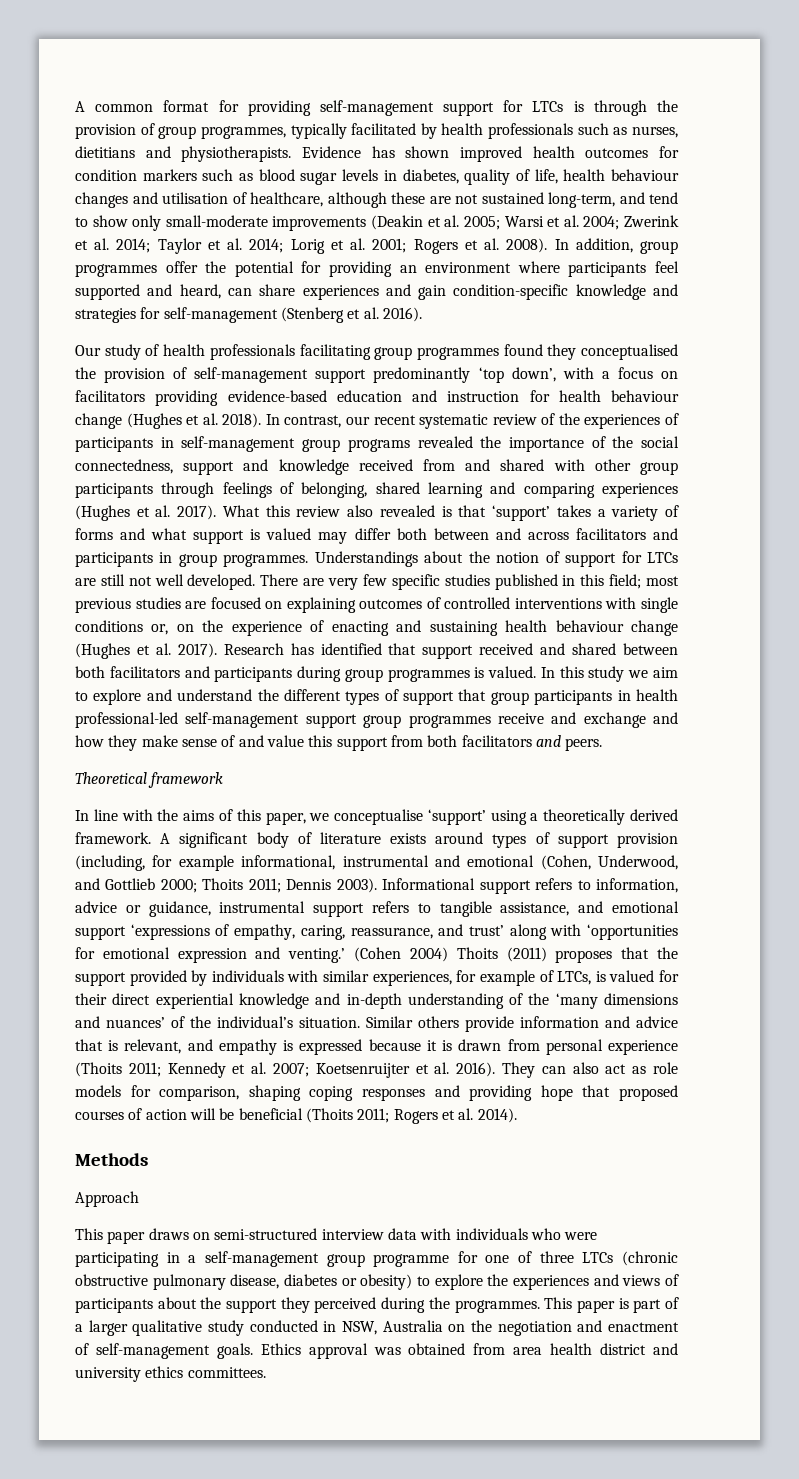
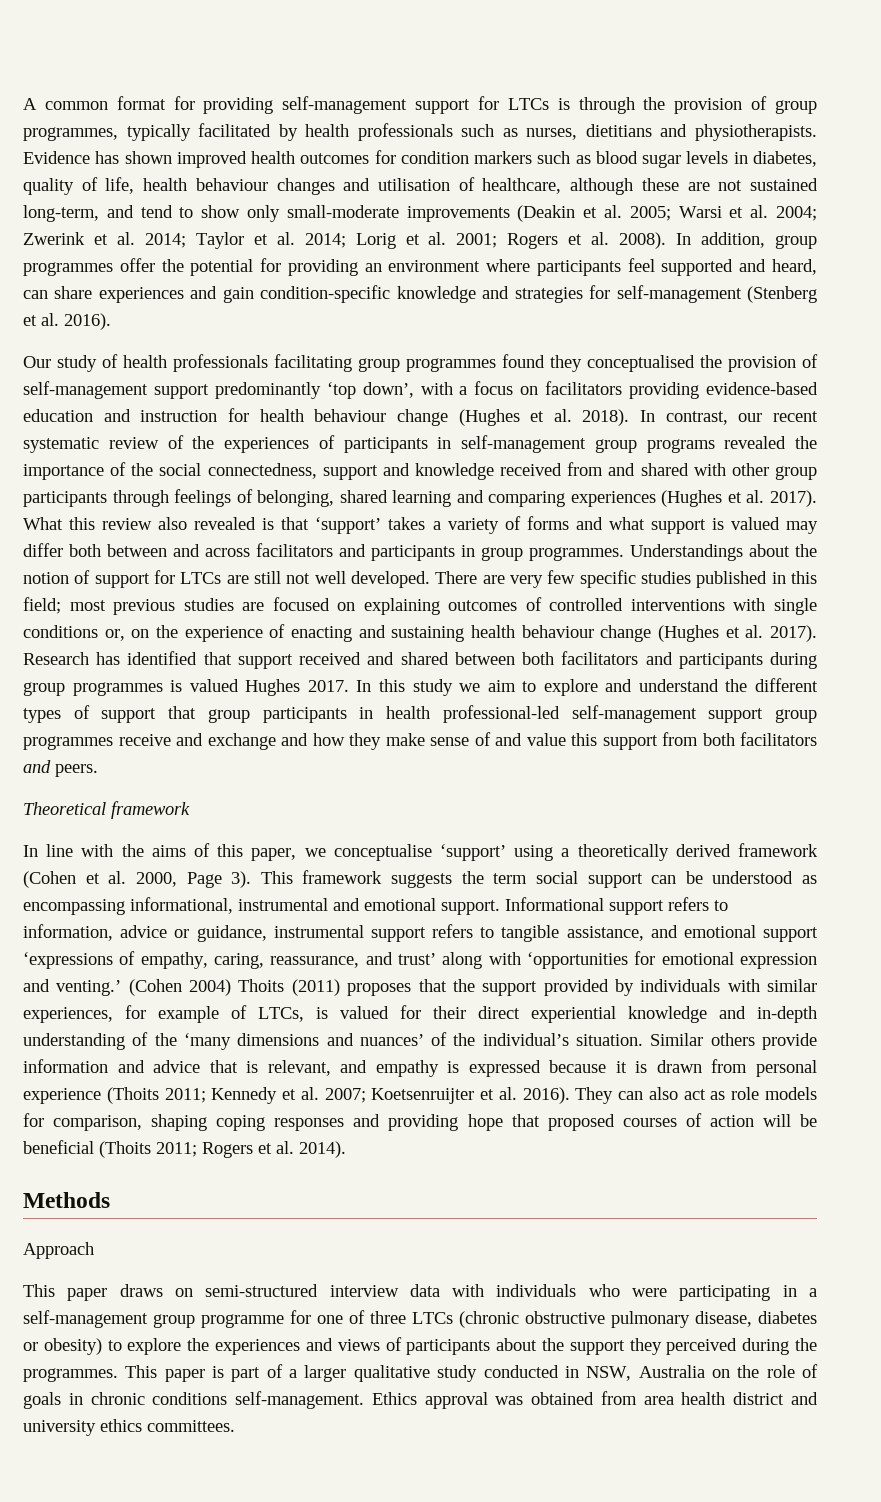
- Research has identified that support received and shared between both facilitators and participants during group programmes is valued.
+ Research has identified that support received and shared between both facilitators and participants during group programmes is valued Hughes 2017.
- In line with the aims of this paper, we conceptualise ‘support’ using a theoretically derived framework. A significant body of literature exists around types of support provision (including, for example informational, instrumental and emotional (Cohen, Underwood, and Gottlieb 2000; Thoits 2011; Dennis 2003).
+ In line with the aims of this paper, we conceptualise ‘support’ using a theoretically derived framework (Cohen et al. 2000, Page 3). This framework suggests the term social support can be understood as encompassing informational, instrumental and emotional support.
- This paper is part of a larger qualitative study conducted in NSW, Australia on the negotiation and enactment of self-management goals.
+ This paper is part of a larger qualitative study conducted in NSW, Australia on the role of goals in chronic conditions self-management.

